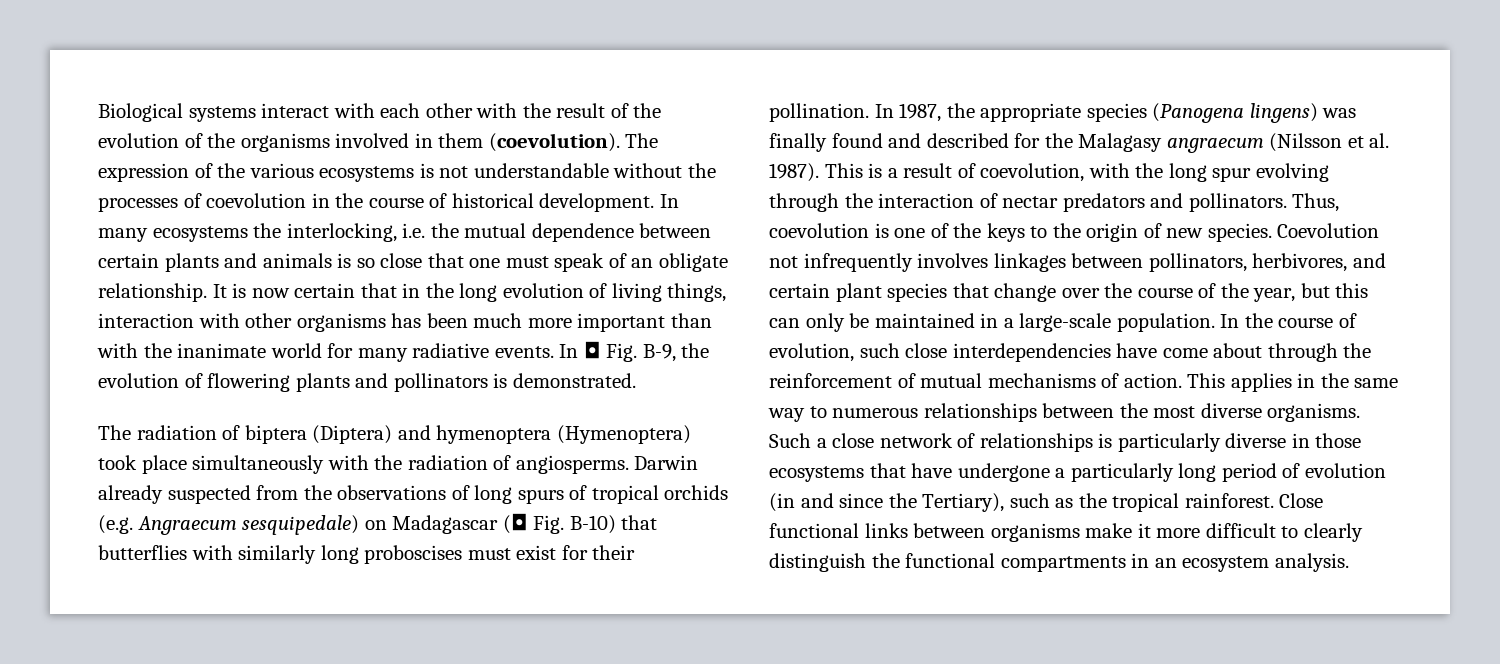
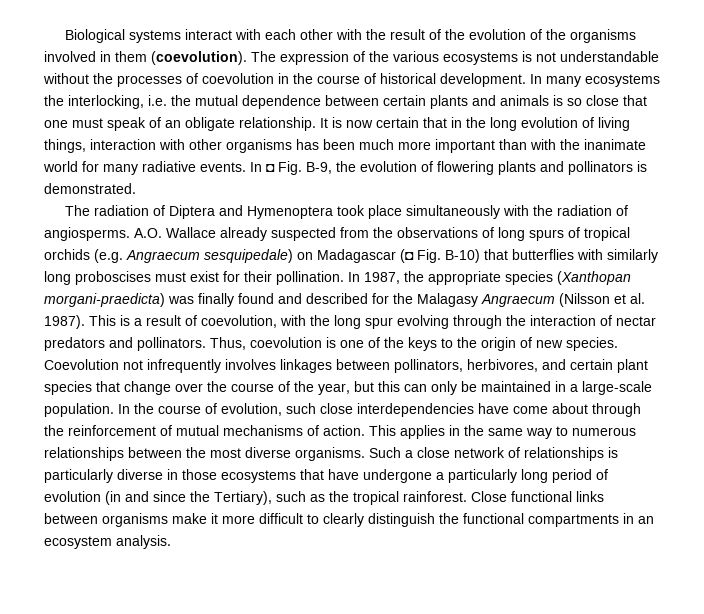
- The radiation of biptera (Diptera) and hymenoptera (Hymenoptera) took place simultaneously with the radiation of angiosperms.
+ The radiation of Diptera and Hymenoptera took place simultaneously with the radiation of angiosperms.
- Darwin already suspected from the observations of long spurs of tropical orchids (e.g. Angraecum sesquipedale) on Madagascar (◘ Fig. B-10) that butterflies with similarly long proboscises must exist for their pollination.
+ A.O. Wallace already suspected from the observations of long spurs of tropical orchids (e.g. Angraecum sesquipedale) on Madagascar (◘ Fig. B-10) that butterflies with similarly long proboscises must exist for their pollination.
- In 1987, the appropriate species (Panogena lingens) was finally found and described for the Malagasy angraecum (Nilsson et al. 1987).
+ In 1987, the appropriate species (Xanthopan morgani-praedicta) was finally found and described for the Malagasy Angraecum (Nilsson et al. 1987).

